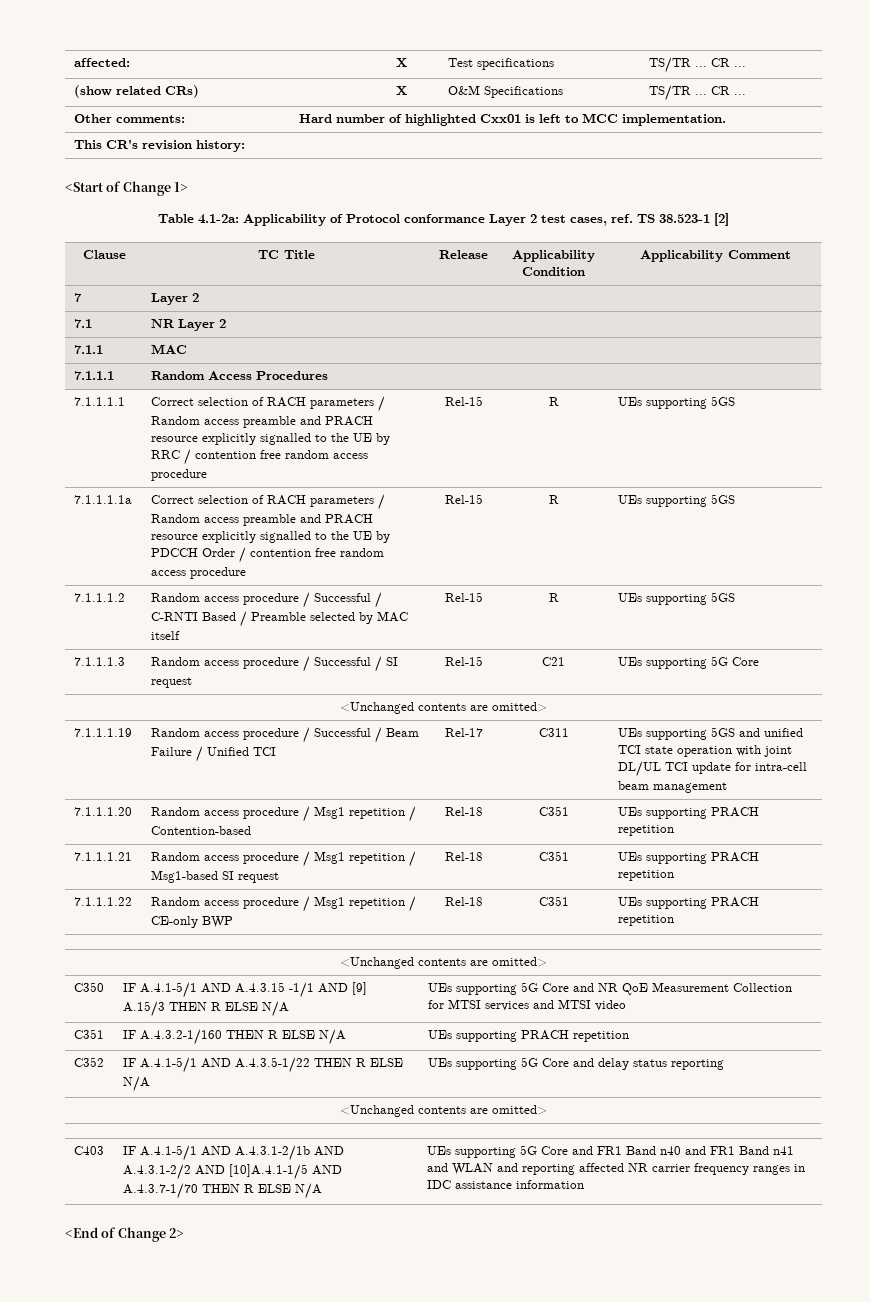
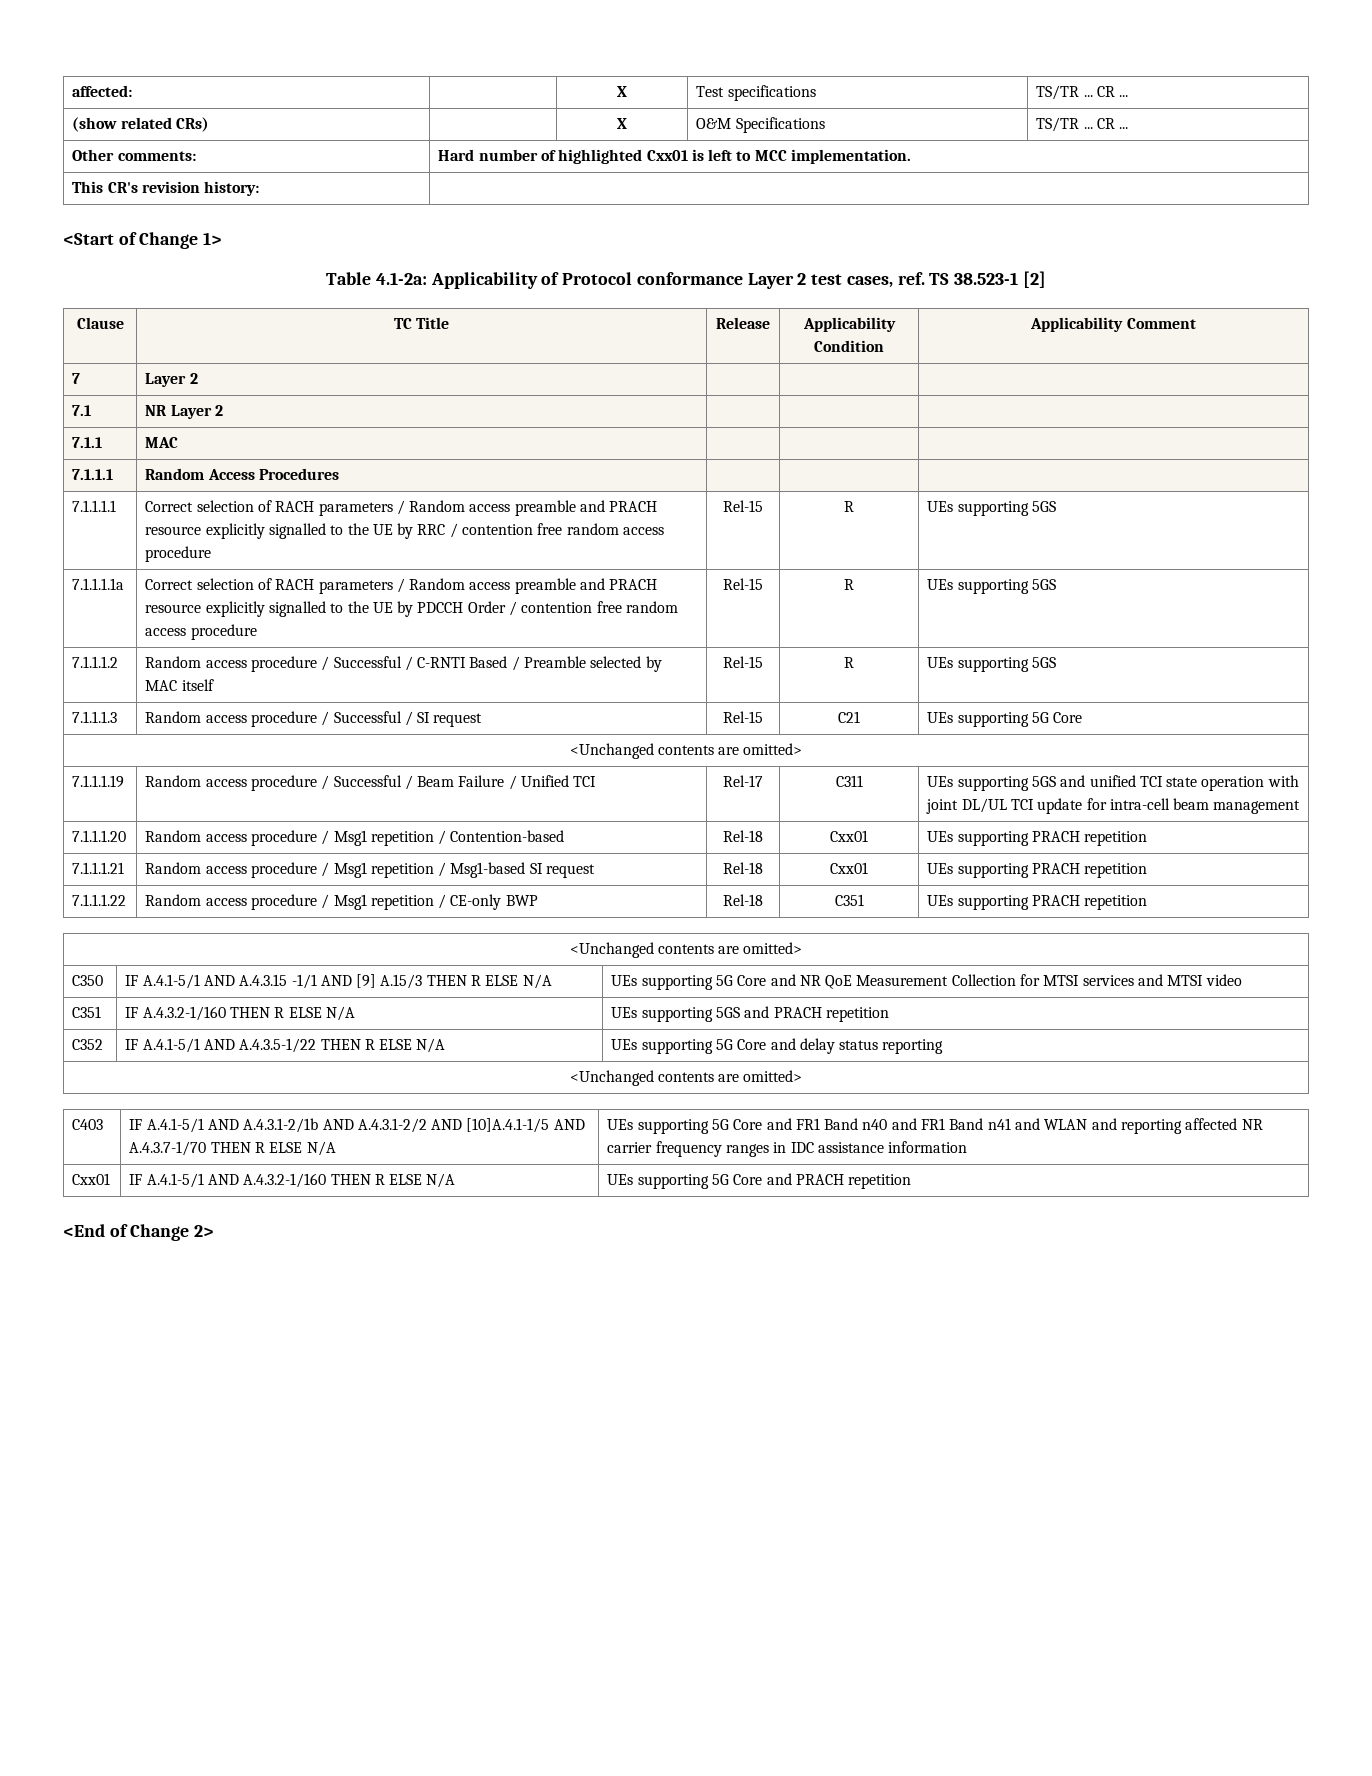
- 7.1.1.1.20 | Random access procedure / Msg1 repetition / Contention-based | Rel-18 | C351 | UEs supporting PRACH repetition
+ 7.1.1.1.20 | Random access procedure / Msg1 repetition / Contention-based | Rel-18 | Cxx01 | UEs supporting PRACH repetition
- 7.1.1.1.21 | Random access procedure / Msg1 repetition / Msg1-based SI request | Rel-18 | C351 | UEs supporting PRACH repetition
+ 7.1.1.1.21 | Random access procedure / Msg1 repetition / Msg1-based SI request | Rel-18 | Cxx01 | UEs supporting PRACH repetition
- C351 | IF A.4.3.2-1/160 THEN R ELSE N/A | UEs supporting PRACH repetition
+ C351 | IF A.4.3.2-1/160 THEN R ELSE N/A | UEs supporting 5GS and PRACH repetition
+ Cxx01 | IF A.4.1-5/1 AND A.4.3.2-1/160 THEN R ELSE N/A | UEs supporting 5G Core and PRACH repetition

